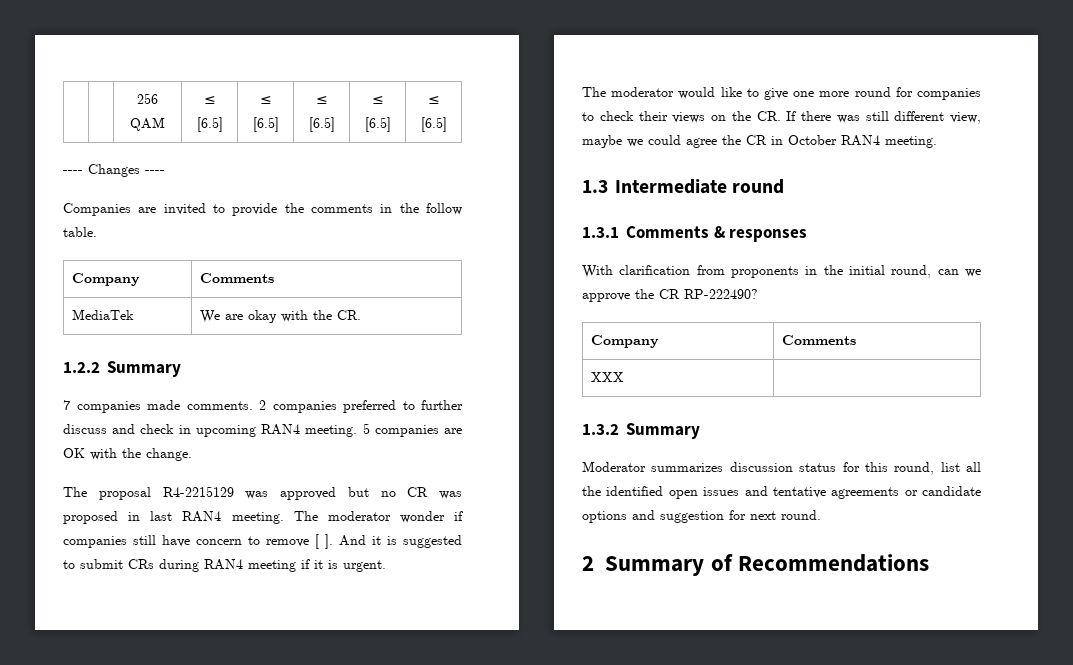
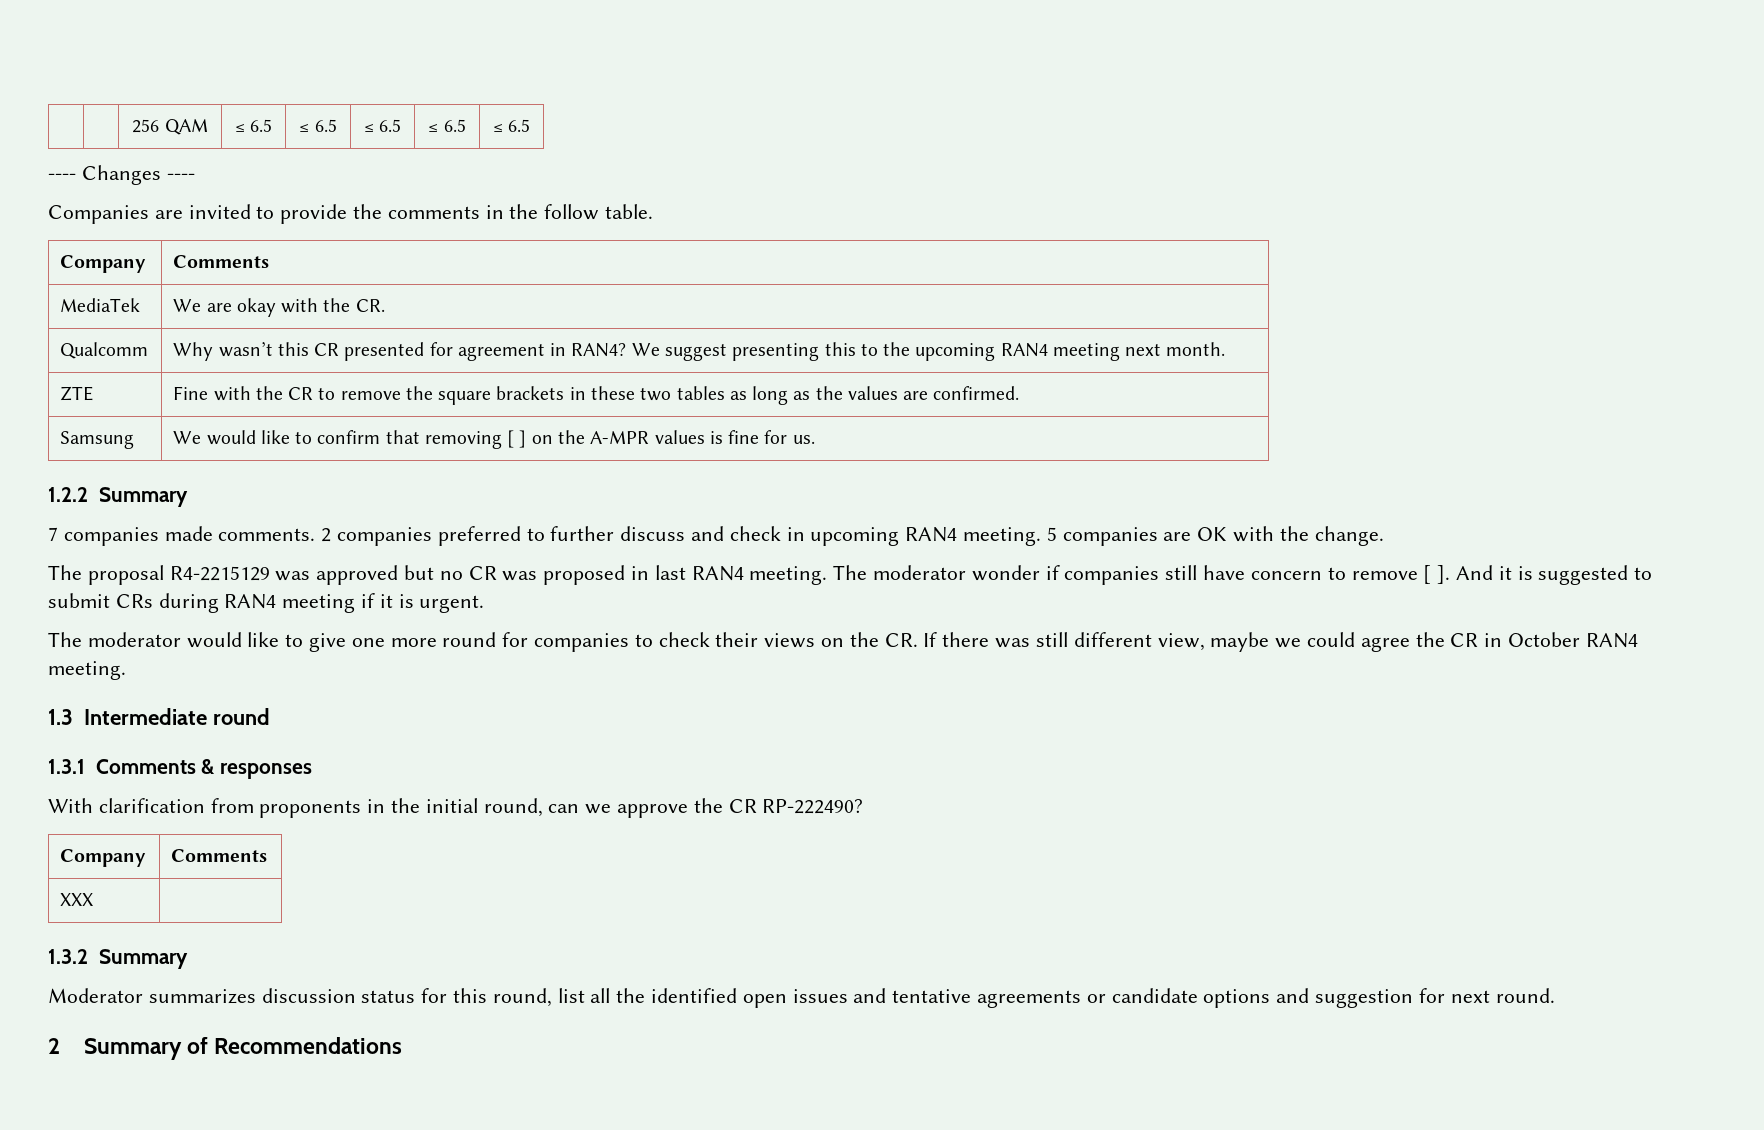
- | | 256 QAM | ≤ [6.5] | ≤ [6.5] | ≤ [6.5] | ≤ [6.5] | ≤ [6.5]
+ | | 256 QAM | ≤ 6.5 | ≤ 6.5 | ≤ 6.5 | ≤ 6.5 | ≤ 6.5
+ Qualcomm | Why wasn’t this CR presented for agreement in RAN4? We suggest presenting this to the upcoming RAN4 meeting next month.
+ ZTE | Fine with the CR to remove the square brackets in these two tables as long as the values are confirmed.
+ Samsung | We would like to confirm that removing [ ] on the A-MPR values is fine for us.

